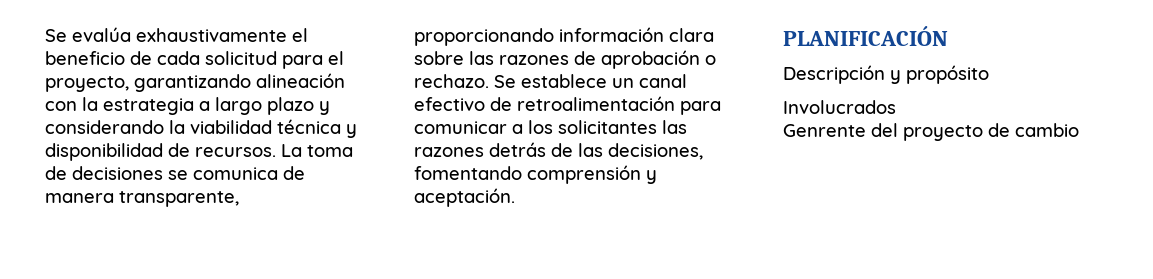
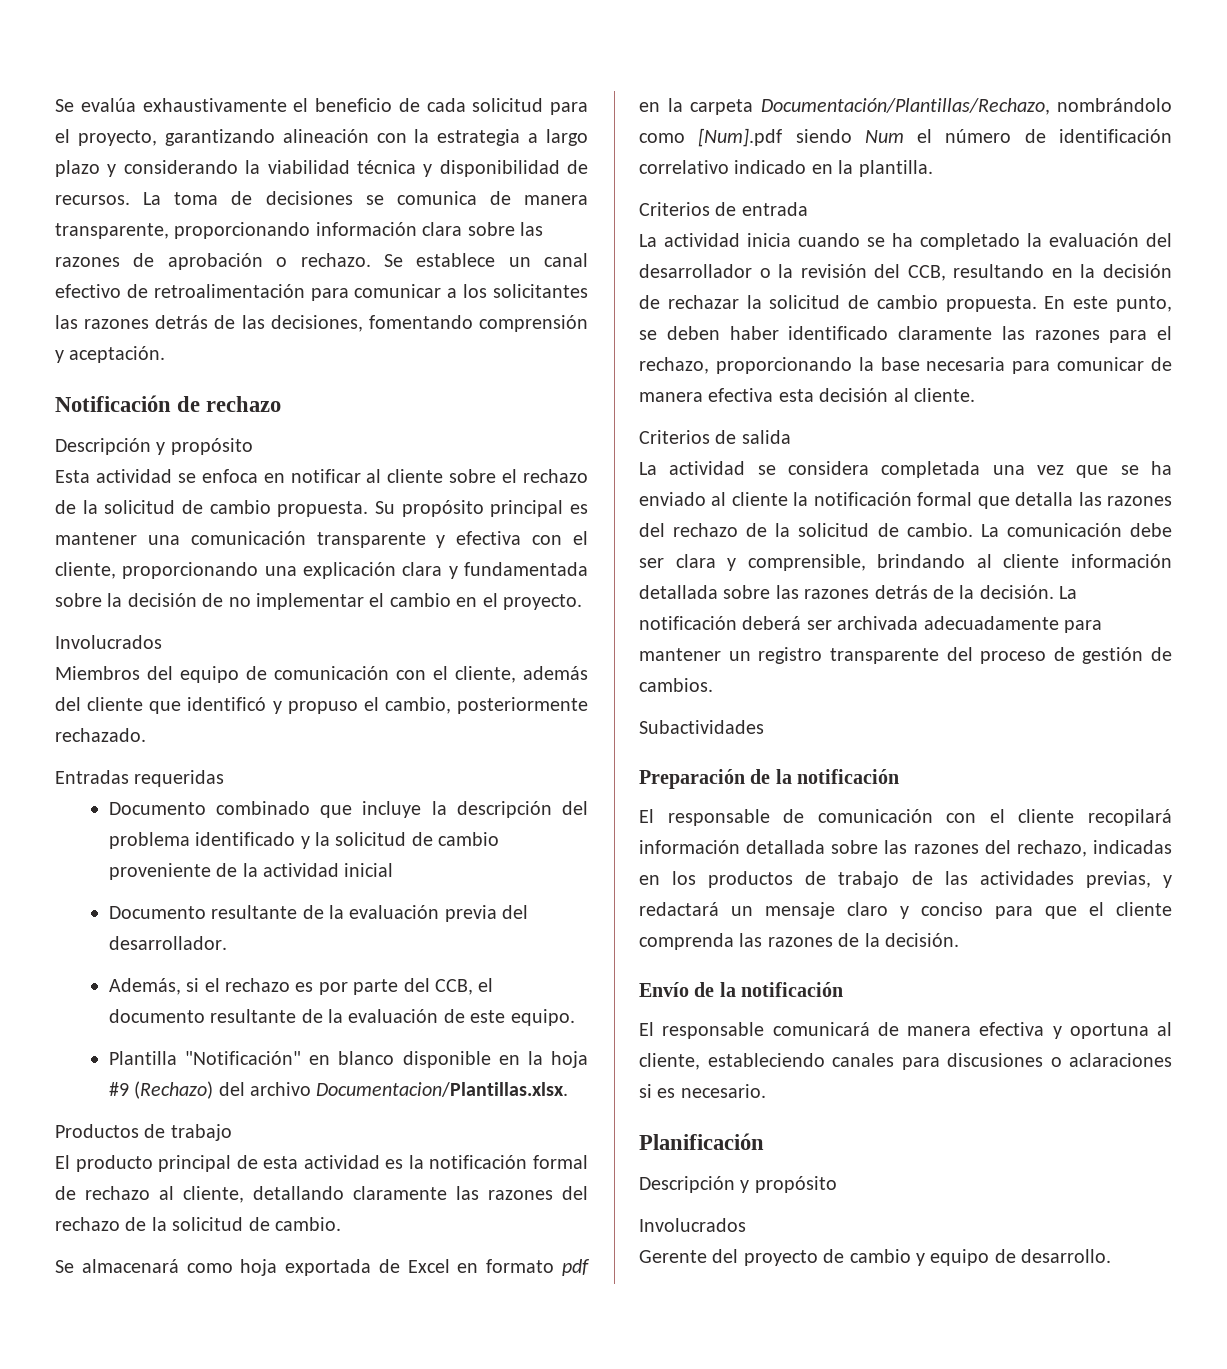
- PLANIFICACIÓN
+ Notificación de rechazo
+ Descripción y propósito
+ Esta actividad se enfoca en notificar al cliente sobre el rechazo de la solicitud de cambio propuesta. Su propósito principal es mantener una comunicación transparente y efectiva con el cliente, proporcionando una explicación clara y fundamentada sobre la decisión de no implementar el cambio en el proyecto.
+ Involucrados
+ Miembros del equipo de comunicación con el cliente, además del cliente que identificó y propuso el cambio, posteriormente rechazado.
+ Entradas requeridas
+ Documento combinado que incluye la descripción del problema identificado y la solicitud de cambio proveniente de la actividad inicial
+ Documento resultante de la evaluación previa del desarrollador.
+ Además, si el rechazo es por parte del CCB, el documento resultante de la evaluación de este equipo.
+ Plantilla "Notificación" en blanco disponible en la hoja #9 (Rechazo) del archivo Documentacion/Plantillas.xlsx.
+ Productos de trabajo
+ El producto principal de esta actividad es la notificación formal de rechazo al cliente, detallando claramente las razones del rechazo de la solicitud de cambio.
+ Se almacenará como hoja exportada de Excel en formato pdf en la carpeta Documentación/Plantillas/Rechazo, nombrándolo como [Num].pdf siendo Num el número de identificación correlativo indicado en la plantilla.
+ Criterios de entrada
+ La actividad inicia cuando se ha completado la evaluación del desarrollador o la revisión del CCB, resultando en la decisión de rechazar la solicitud de cambio propuesta. En este punto, se deben haber identificado claramente las razones para el rechazo, proporcionando la base necesaria para comunicar de manera efectiva esta decisión al cliente.
+ Criterios de salida
+ La actividad se considera completada una vez que se ha enviado al cliente la notificación formal que detalla las razones del rechazo de la solicitud de cambio. La comunicación debe ser clara y comprensible, brindando al cliente información detallada sobre las razones detrás de la decisión. La notificación deberá ser archivada adecuadamente para mantener un registro transparente del proceso de gestión de cambios.
+ Subactividades
+ Preparación de la notificación
+ El responsable de comunicación con el cliente recopilará información detallada sobre las razones del rechazo, indicadas en los productos de trabajo de las actividades previas, y redactará un mensaje claro y conciso para que el cliente comprenda las razones de la decisión.
+ Envío de la notificación
+ El responsable comunicará de manera efectiva y oportuna al cliente, estableciendo canales para discusiones o aclaraciones si es necesario.
+ Planificación
- Genrente del proyecto de cambio
+ Gerente del proyecto de cambio y equipo de desarrollo.

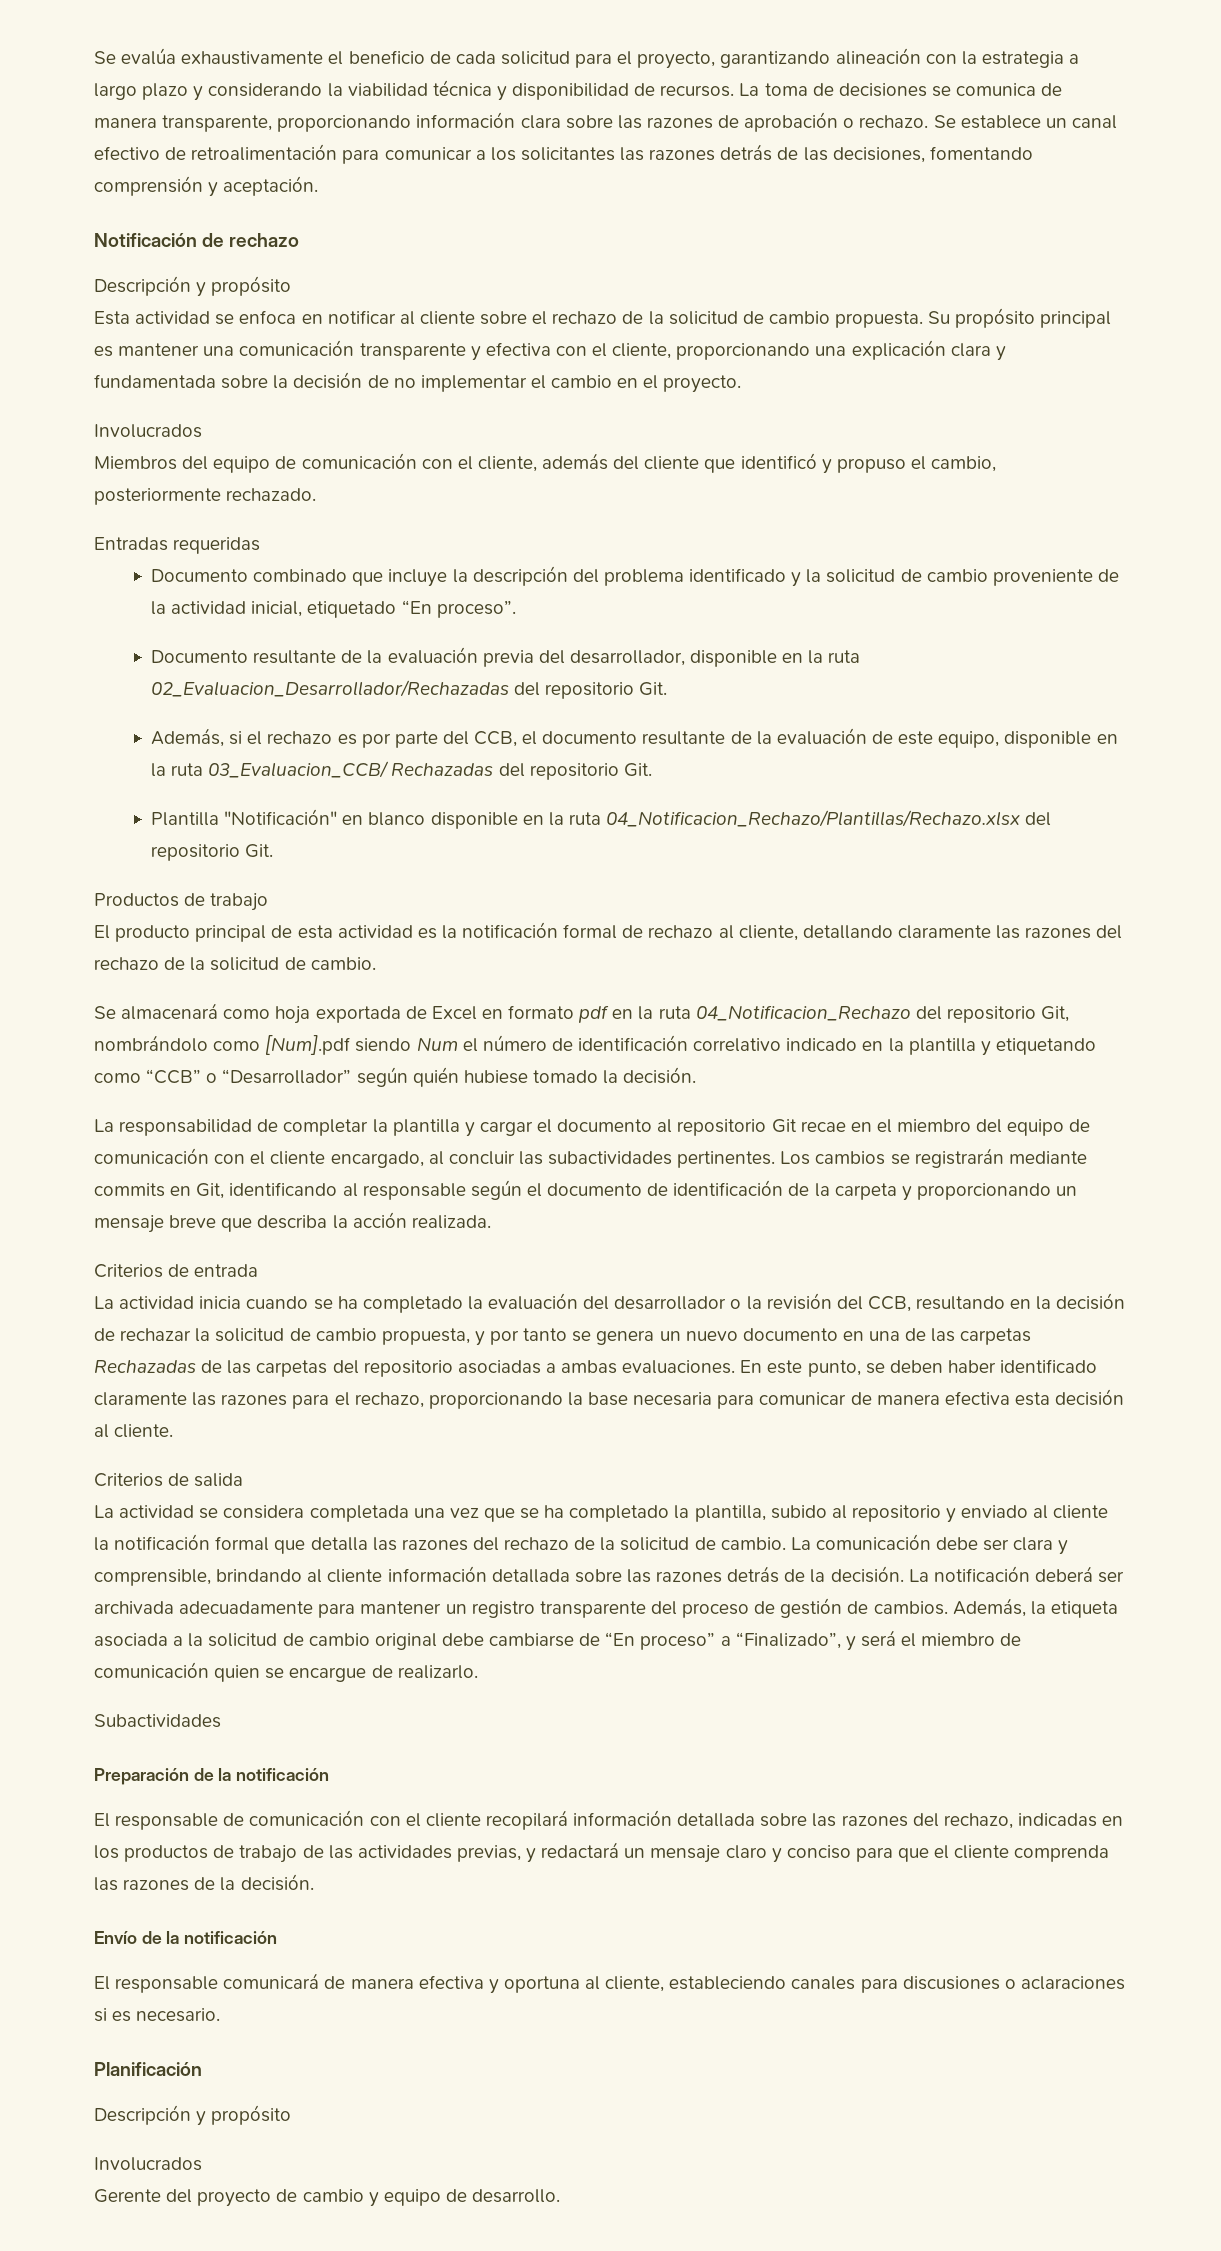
- Documento combinado que incluye la descripción del problema identificado y la solicitud de cambio proveniente de la actividad inicial
+ Documento combinado que incluye la descripción del problema identificado y la solicitud de cambio proveniente de la actividad inicial, etiquetado “En proceso”.
- Documento resultante de la evaluación previa del desarrollador.
+ Documento resultante de la evaluación previa del desarrollador, disponible en la ruta 02_Evaluacion_Desarrollador/Rechazadas del repositorio Git.
- Además, si el rechazo es por parte del CCB, el documento resultante de la evaluación de este equipo.
+ Además, si el rechazo es por parte del CCB, el documento resultante de la evaluación de este equipo, disponible en la ruta 03_Evaluacion_CCB/ Rechazadas del repositorio Git.
- Plantilla "Notificación" en blanco disponible en la hoja #9 (Rechazo) del archivo Documentacion/Plantillas.xlsx.
+ Plantilla "Notificación" en blanco disponible en la ruta 04_Notificacion_Rechazo/Plantillas/Rechazo.xlsx del repositorio Git.
- Se almacenará como hoja exportada de Excel en formato pdf en la carpeta Documentación/Plantillas/Rechazo, nombrándolo como [Num].pdf siendo Num el número de identificación correlativo indicado en la plantilla.
+ Se almacenará como hoja exportada de Excel en formato pdf en la ruta 04_Notificacion_Rechazo del repositorio Git, nombrándolo como [Num].pdf siendo Num el número de identificación correlativo indicado en la plantilla y etiquetando como “CCB” o “Desarrollador” según quién hubiese tomado la decisión.
+ La responsabilidad de completar la plantilla y cargar el documento al repositorio Git recae en el miembro del equipo de comunicación con el cliente encargado, al concluir las subactividades pertinentes. Los cambios se registrarán mediante commits en Git, identificando al responsable según el documento de identificación de la carpeta y proporcionando un mensaje breve que describa la acción realizada.
- La actividad inicia cuando se ha completado la evaluación del desarrollador o la revisión del CCB, resultando en la decisión de rechazar la solicitud de cambio propuesta.
+ La actividad inicia cuando se ha completado la evaluación del desarrollador o la revisión del CCB, resultando en la decisión de rechazar la solicitud de cambio propuesta, y por tanto se genera un nuevo documento en una de las carpetas Rechazadas de las carpetas del repositorio asociadas a ambas evaluaciones.
- La actividad se considera completada una vez que se ha enviado al cliente la notificación formal que detalla las razones del rechazo de la solicitud de cambio.
+ La actividad se considera completada una vez que se ha completado la plantilla, subido al repositorio y enviado al cliente la notificación formal que detalla las razones del rechazo de la solicitud de cambio.
+ Además, la etiqueta asociada a la solicitud de cambio original debe cambiarse de “En proceso” a “Finalizado”, y será el miembro de comunicación quien se encargue de realizarlo.

